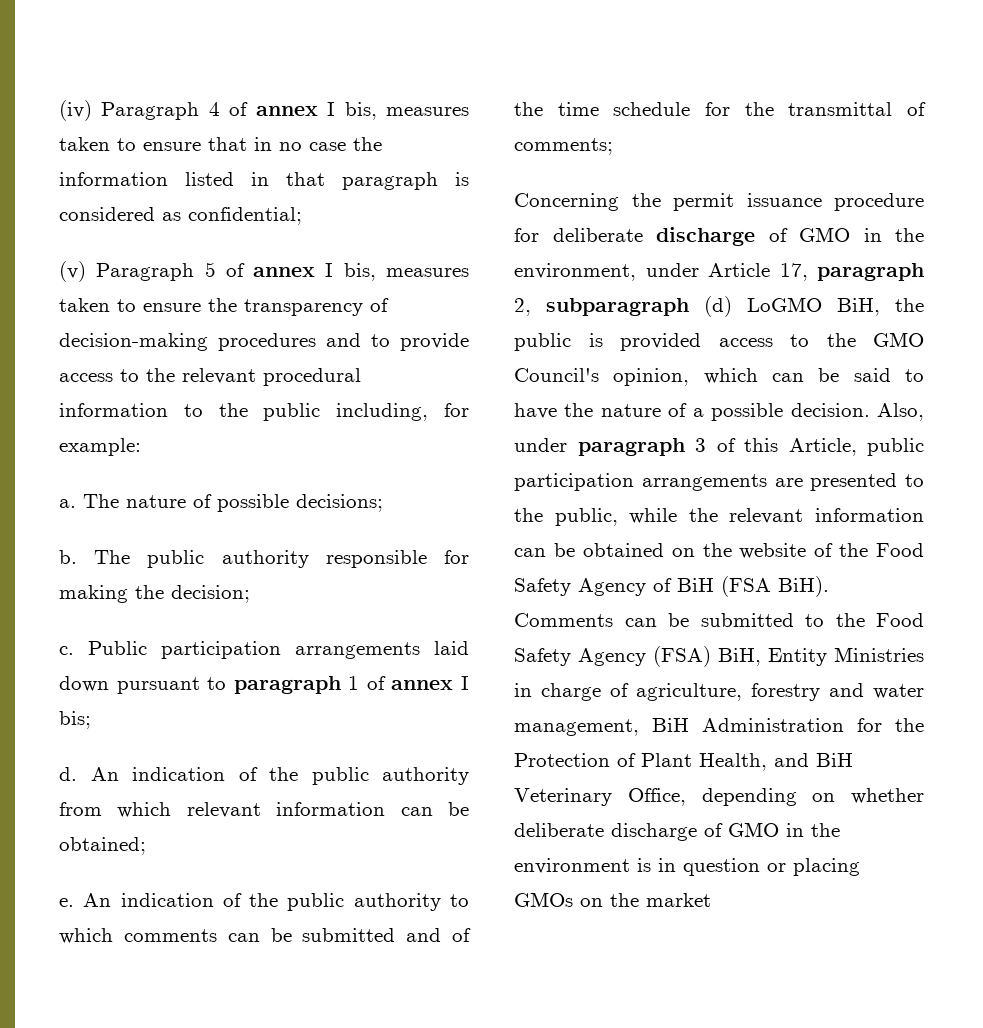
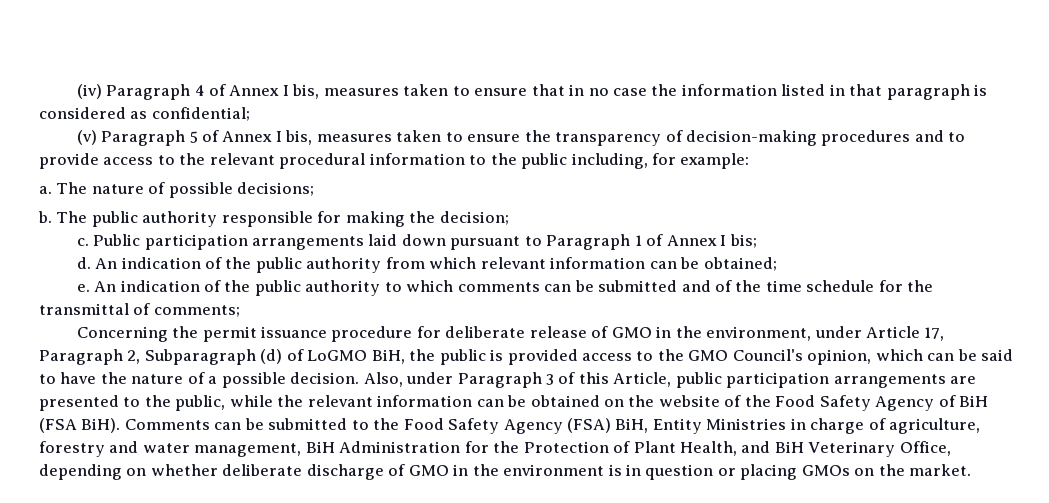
- (iv) Paragraph 4 of annex I bis, measures taken to ensure that in no case the information listed in that paragraph is considered as confidential;
+ (iv) Paragraph 4 of Annex I bis, measures taken to ensure that in no case the information listed in that paragraph is considered as confidential;
- (v) Paragraph 5 of annex I bis, measures taken to ensure the transparency of decision-making procedures and to provide access to the relevant procedural information to the public including, for example:
+ (v) Paragraph 5 of Annex I bis, measures taken to ensure the transparency of decision-making procedures and to provide access to the relevant procedural information to the public including, for example:
- Public participation arrangements laid down pursuant to paragraph 1 of annex I bis;
+ Public participation arrangements laid down pursuant to Paragraph 1 of Annex I bis;
- Concerning the permit issuance procedure for deliberate discharge of GMO in the environment, under Article 17, paragraph 2, subparagraph (d) LoGMO BiH, the public is provided access to the GMO Council's opinion, which can be said to have the nature of a possible decision.
+ Concerning the permit issuance procedure for deliberate release of GMO in the environment, under Article 17, Paragraph 2, Subparagraph (d) of LoGMO BiH, the public is provided access to the GMO Council's opinion, which can be said to have the nature of a possible decision.
- Also, under paragraph 3 of this Article, public participation arrangements are presented to the public, while the relevant information can be obtained on the website of the Food Safety Agency of BiH (FSA BiH).
+ Also, under Paragraph 3 of this Article, public participation arrangements are presented to the public, while the relevant information can be obtained on the website of the Food Safety Agency of BiH (FSA BiH).
- Comments can be submitted to the Food Safety Agency (FSA) BiH, Entity Ministries in charge of agriculture, forestry and water management, BiH Administration for the Protection of Plant Health, and BiH Veterinary Office, depending on whether deliberate discharge of GMO in the environment is in question or placing GMOs on the market
+ Comments can be submitted to the Food Safety Agency (FSA) BiH, Entity Ministries in charge of agriculture, forestry and water management, BiH Administration for the Protection of Plant Health, and BiH Veterinary Office, depending on whether deliberate discharge of GMO in the environment is in question or placing GMOs on the market.

